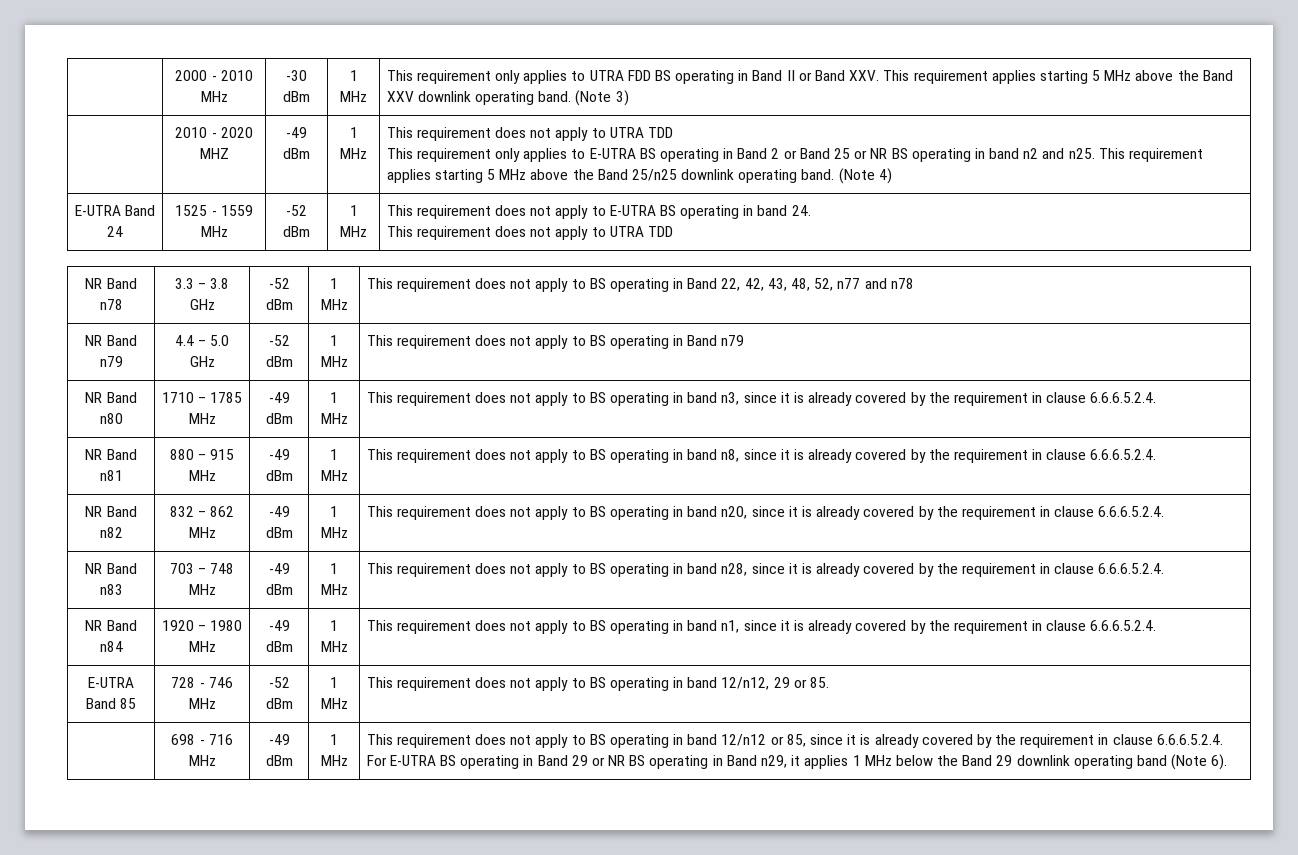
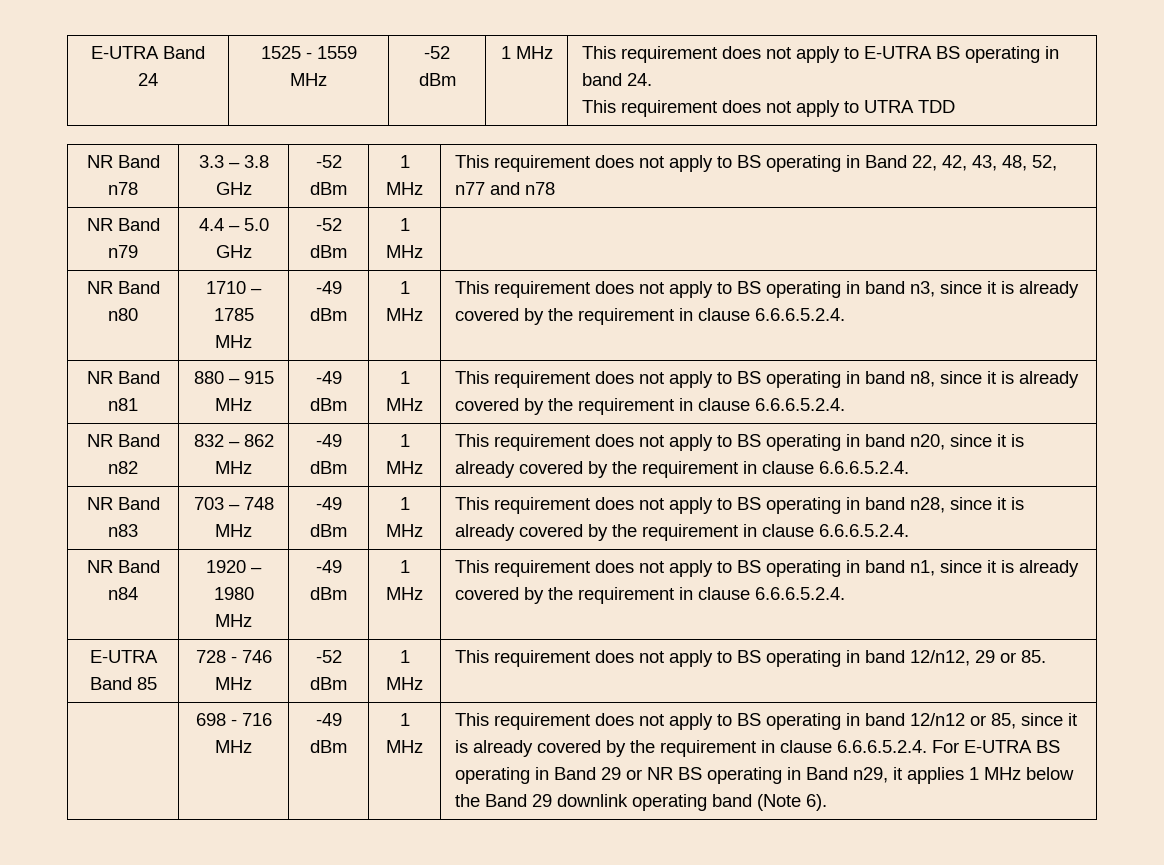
- | 2000 - 2010 MHz | -30 dBm | 1 MHz | This requirement only applies to UTRA FDD BS operating in Band II or Band XXV. This requirement applies starting 5 MHz above the Band XXV downlink operating band. (Note 3)
- | 2010 - 2020 MHZ | -49 dBm | 1 MHz | This requirement does not apply to UTRA TDD
- This requirement only applies to E-UTRA BS operating in Band 2 or Band 25 or NR BS operating in band n2 and n25. This requirement applies starting 5 MHz above the Band 25/n25 downlink operating band. (Note 4)
- NR Band n79 | 4.4 – 5.0 GHz | -52 dBm | 1 MHz | This requirement does not apply to BS operating in Band n79
+ NR Band n79 | 4.4 – 5.0 GHz | -52 dBm | 1 MHz |

